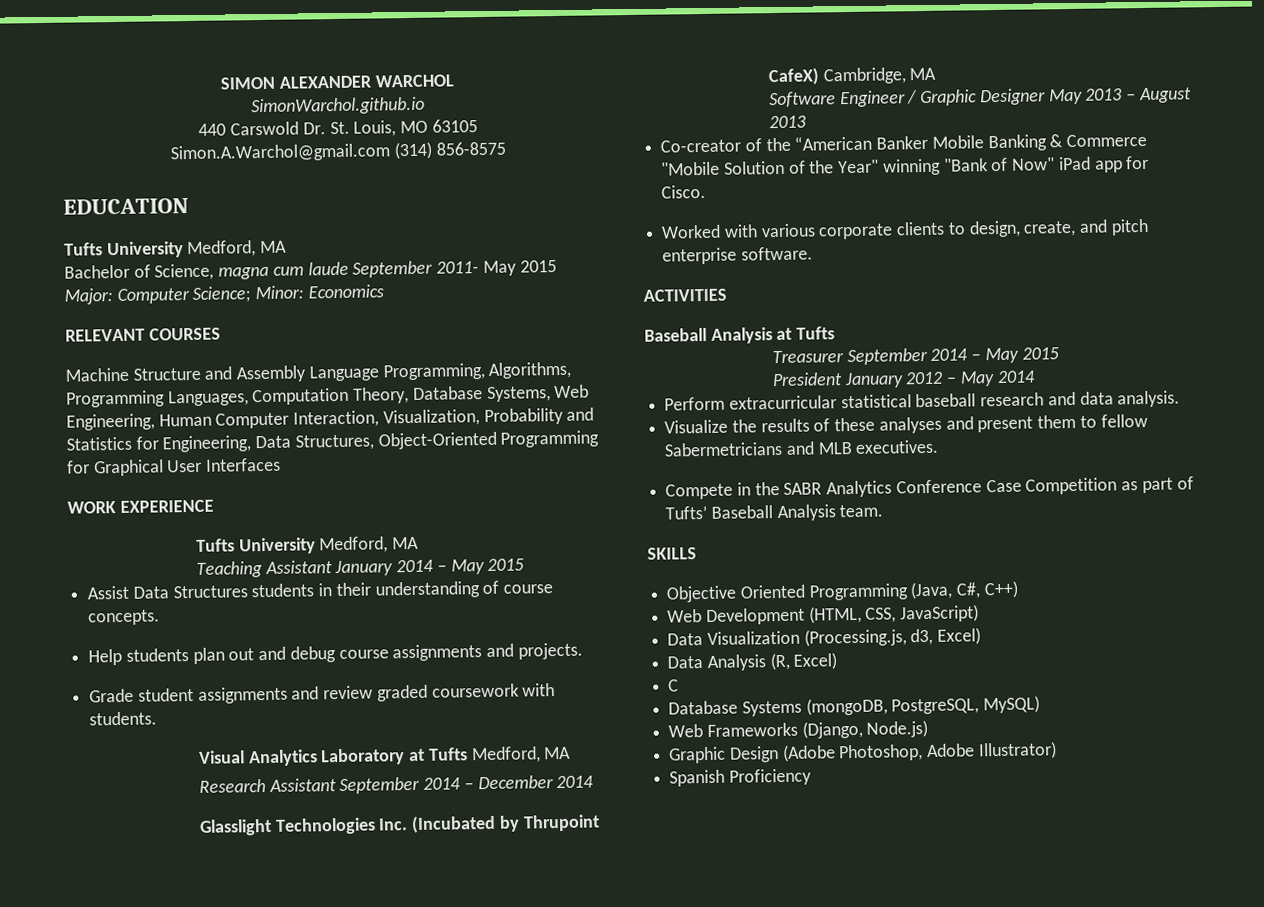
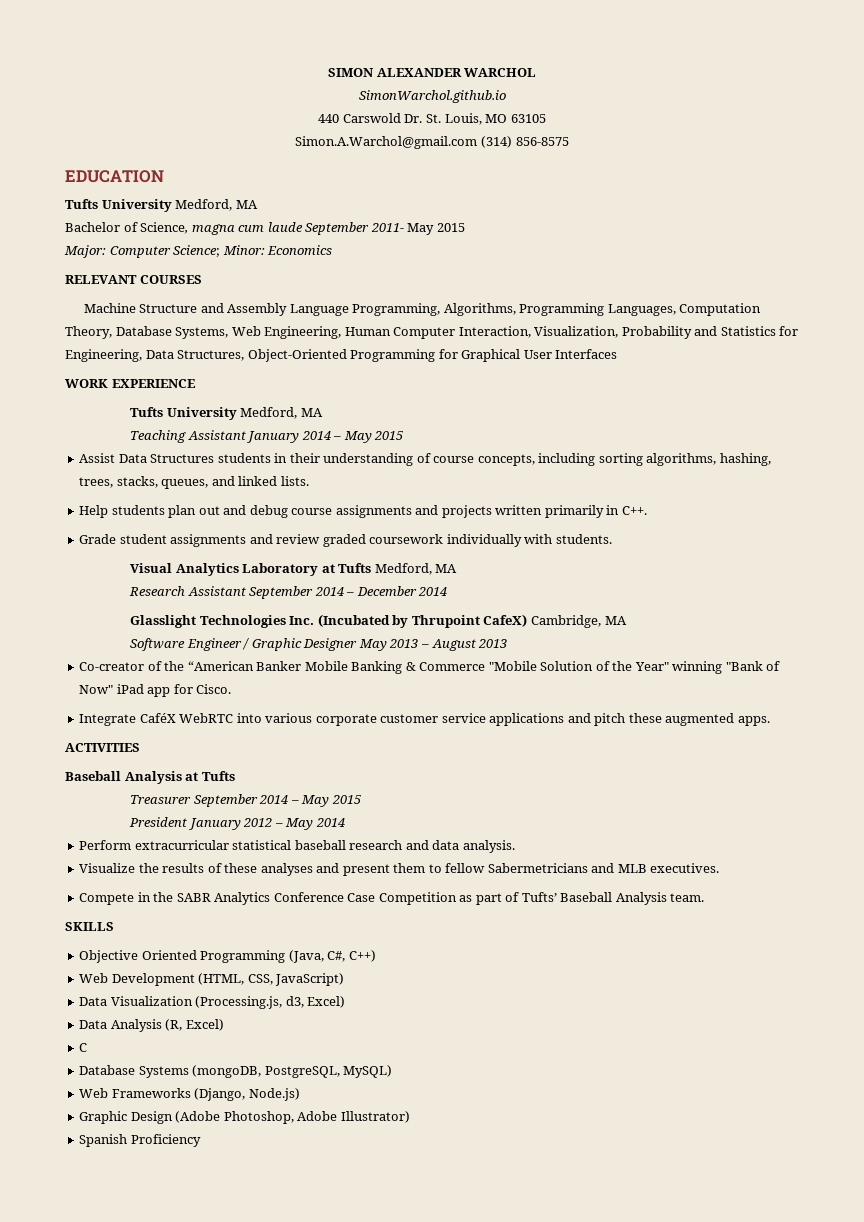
- Assist Data Structures students in their understanding of course concepts.
+ Assist Data Structures students in their understanding of course concepts, including sorting algorithms, hashing, trees, stacks, queues, and linked lists.
- Help students plan out and debug course assignments and projects.
+ Help students plan out and debug course assignments and projects written primarily in C++.
- Grade student assignments and review graded coursework with students.
+ Grade student assignments and review graded coursework individually with students.
- Worked with various corporate clients to design, create, and pitch enterprise software.
+ Integrate CaféX WebRTC into various corporate customer service applications and pitch these augmented apps.

